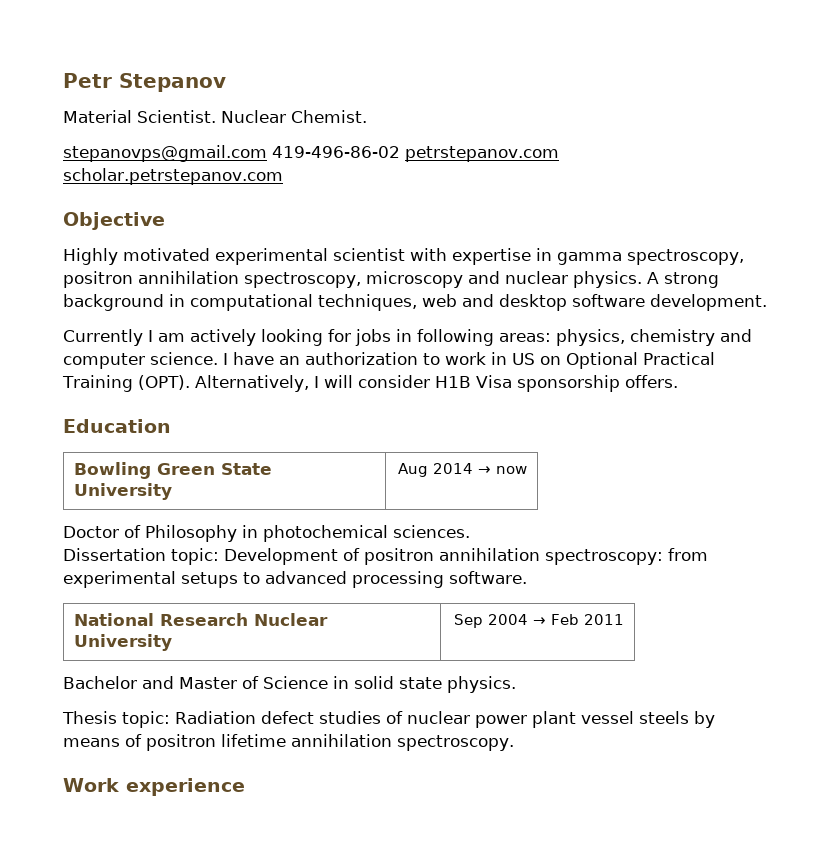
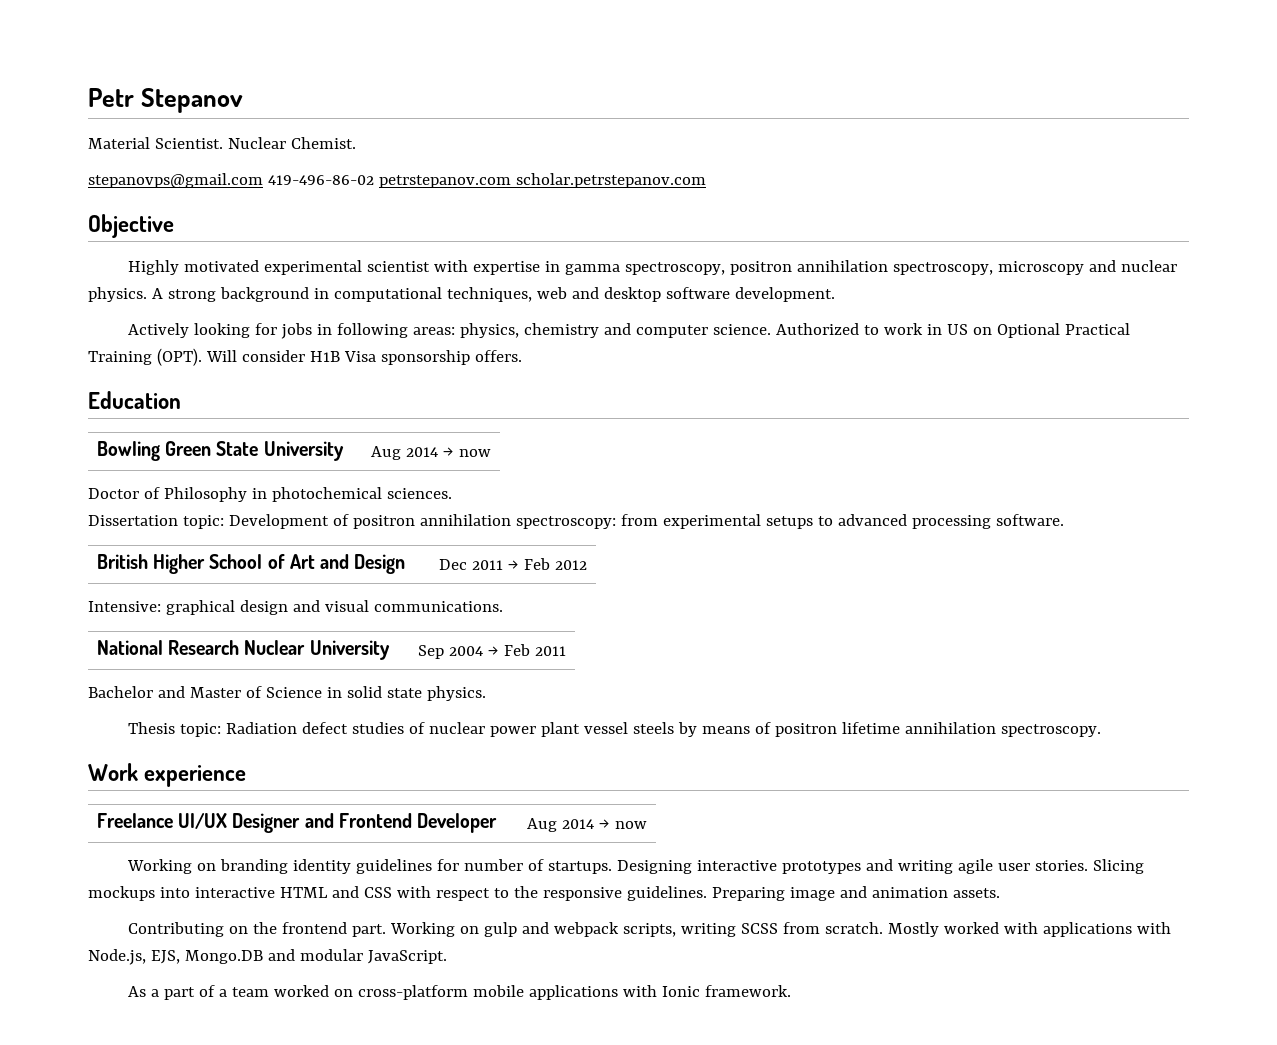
- Currently I am actively looking for jobs in following areas: physics, chemistry and computer science.
+ Actively looking for jobs in following areas: physics, chemistry and computer science.
- I have an authorization to work in US on Optional Practical Training (OPT).
+ Authorized to work in US on Optional Practical Training (OPT).
- Alternatively, I will consider H1B Visa sponsorship offers.
+ Will consider H1B Visa sponsorship offers.
+ British Higher School of Art and Design | Dec 2011 → Feb 2012
+ Intensive: graphical design and visual communications.
+ Freelance UI/UX Designer and Frontend Developer | Aug 2014 → now
+ Working on branding identity guidelines for number of startups. Designing interactive prototypes and writing agile user stories. Slicing mockups into interactive HTML and CSS with respect to the responsive guidelines. Preparing image and animation assets.
+ Contributing on the frontend part. Working on gulp and webpack scripts, writing SCSS from scratch. Mostly worked with applications with Node.js, EJS, Mongo.DB and modular JavaScript.
+ As a part of a team worked on cross-platform mobile applications with Ionic framework.

